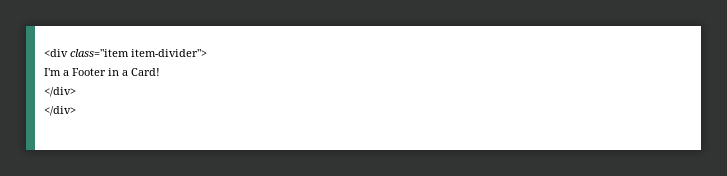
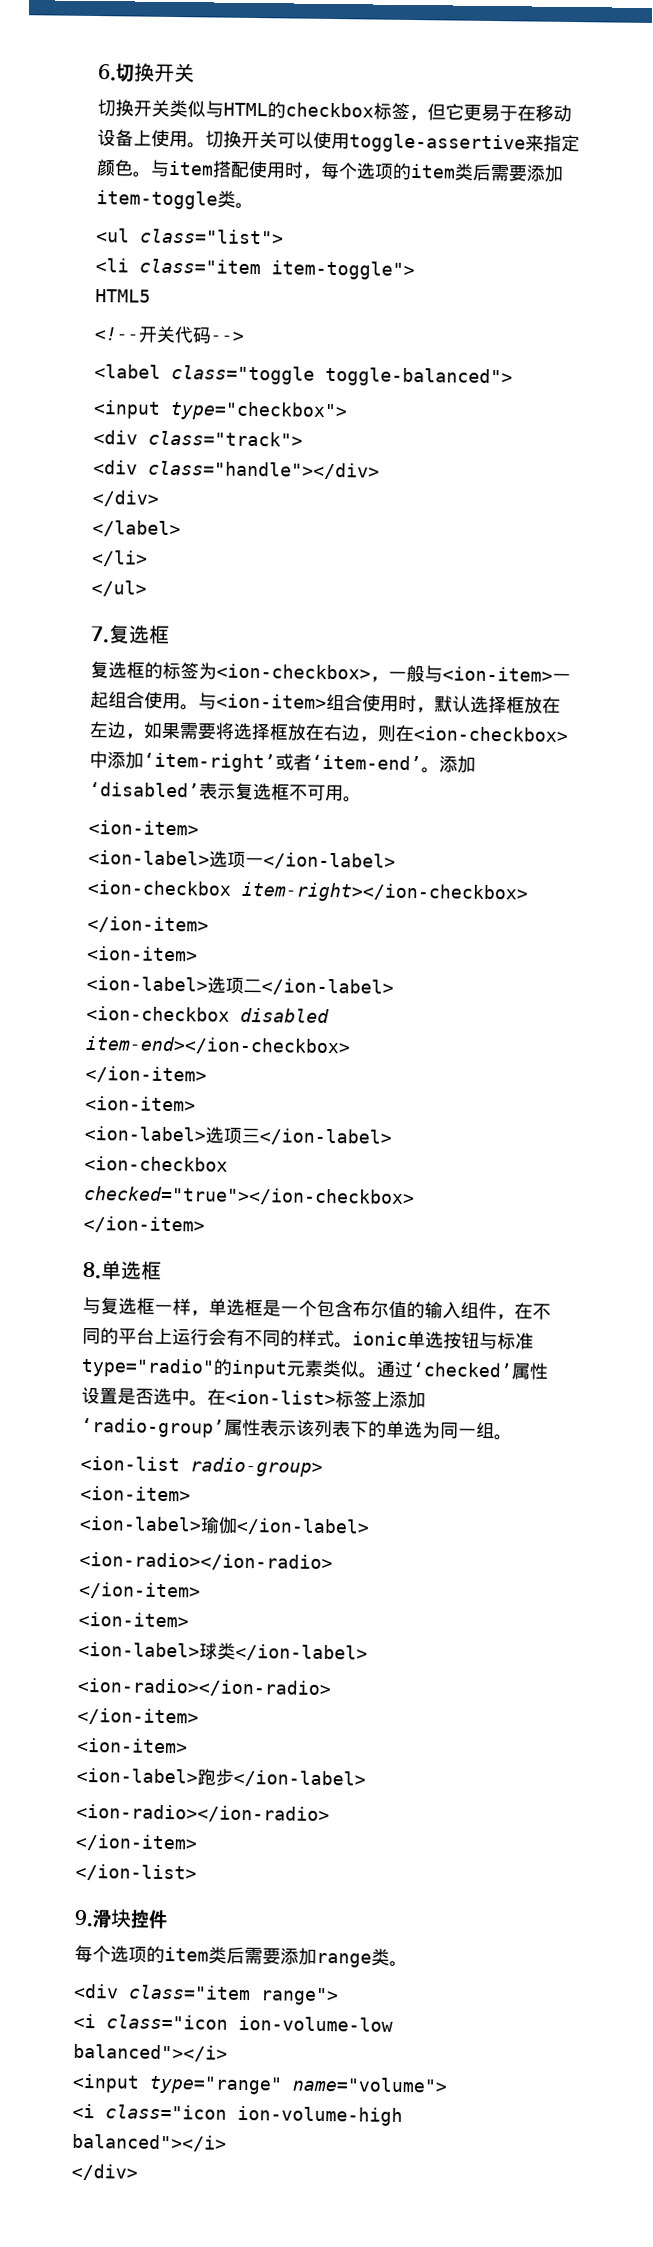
- <div class="item item-divider">
- I'm a Footer in a Card!
+ 6.切换开关
+ 切换开关类似与HTML的checkbox标签，但它更易于在移动设备上使用。切换开关可以使用toggle-assertive来指定颜色。与item搭配使用时，每个选项的item类后需要添加item-toggle类。
+ <ul class="list">
+ <li class="item item-toggle">
+ HTML5
+ <!--开关代码-->
+ <label class="toggle toggle-balanced">
+ <input type="checkbox">
+ <div class="track">
+ <div class="handle"></div>
  </div>
+ </label>
+ </li>
+ </ul>
+ 7.复选框
+ 复选框的标签为<ion-checkbox>，一般与<ion-item>一起组合使用。与<ion-item>组合使用时，默认选择框放在左边，如果需要将选择框放在右边，则在<ion-checkbox>中添加‘item-right’或者‘item-end’。添加‘disabled’表示复选框不可用。
+ <ion-item>
+ <ion-label>选项一</ion-label>
+ <ion-checkbox item-right></ion-checkbox>
+ </ion-item>
+ <ion-item>
+ <ion-label>选项二</ion-label>
+ <ion-checkbox disabled item-end></ion-checkbox>
+ </ion-item>
+ <ion-item>
+ <ion-label>选项三</ion-label>
+ <ion-checkbox checked="true"></ion-checkbox>
+ </ion-item>
+ 8.单选框
+ 与复选框一样，单选框是一个包含布尔值的输入组件，在不同的平台上运行会有不同的样式。ionic单选按钮与标准type="radio"的input元素类似。通过‘checked’属性设置是否选中。在<ion-list>标签上添加‘radio-group’属性表示该列表下的单选为同一组。
+ <ion-list radio-group>
+ <ion-item>
+ <ion-label>瑜伽</ion-label>
+ <ion-radio></ion-radio>
+ </ion-item>
+ <ion-item>
+ <ion-label>球类</ion-label>
+ <ion-radio></ion-radio>
+ </ion-item>
+ <ion-item>
+ <ion-label>跑步</ion-label>
+ <ion-radio></ion-radio>
+ </ion-item>
+ </ion-list>
+ 9.滑块控件
+ 每个选项的item类后需要添加range类。
+ <div class="item range">
+ <i class="icon ion-volume-low balanced"></i>
+ <input type="range" name="volume">
+ <i class="icon ion-volume-high balanced"></i>

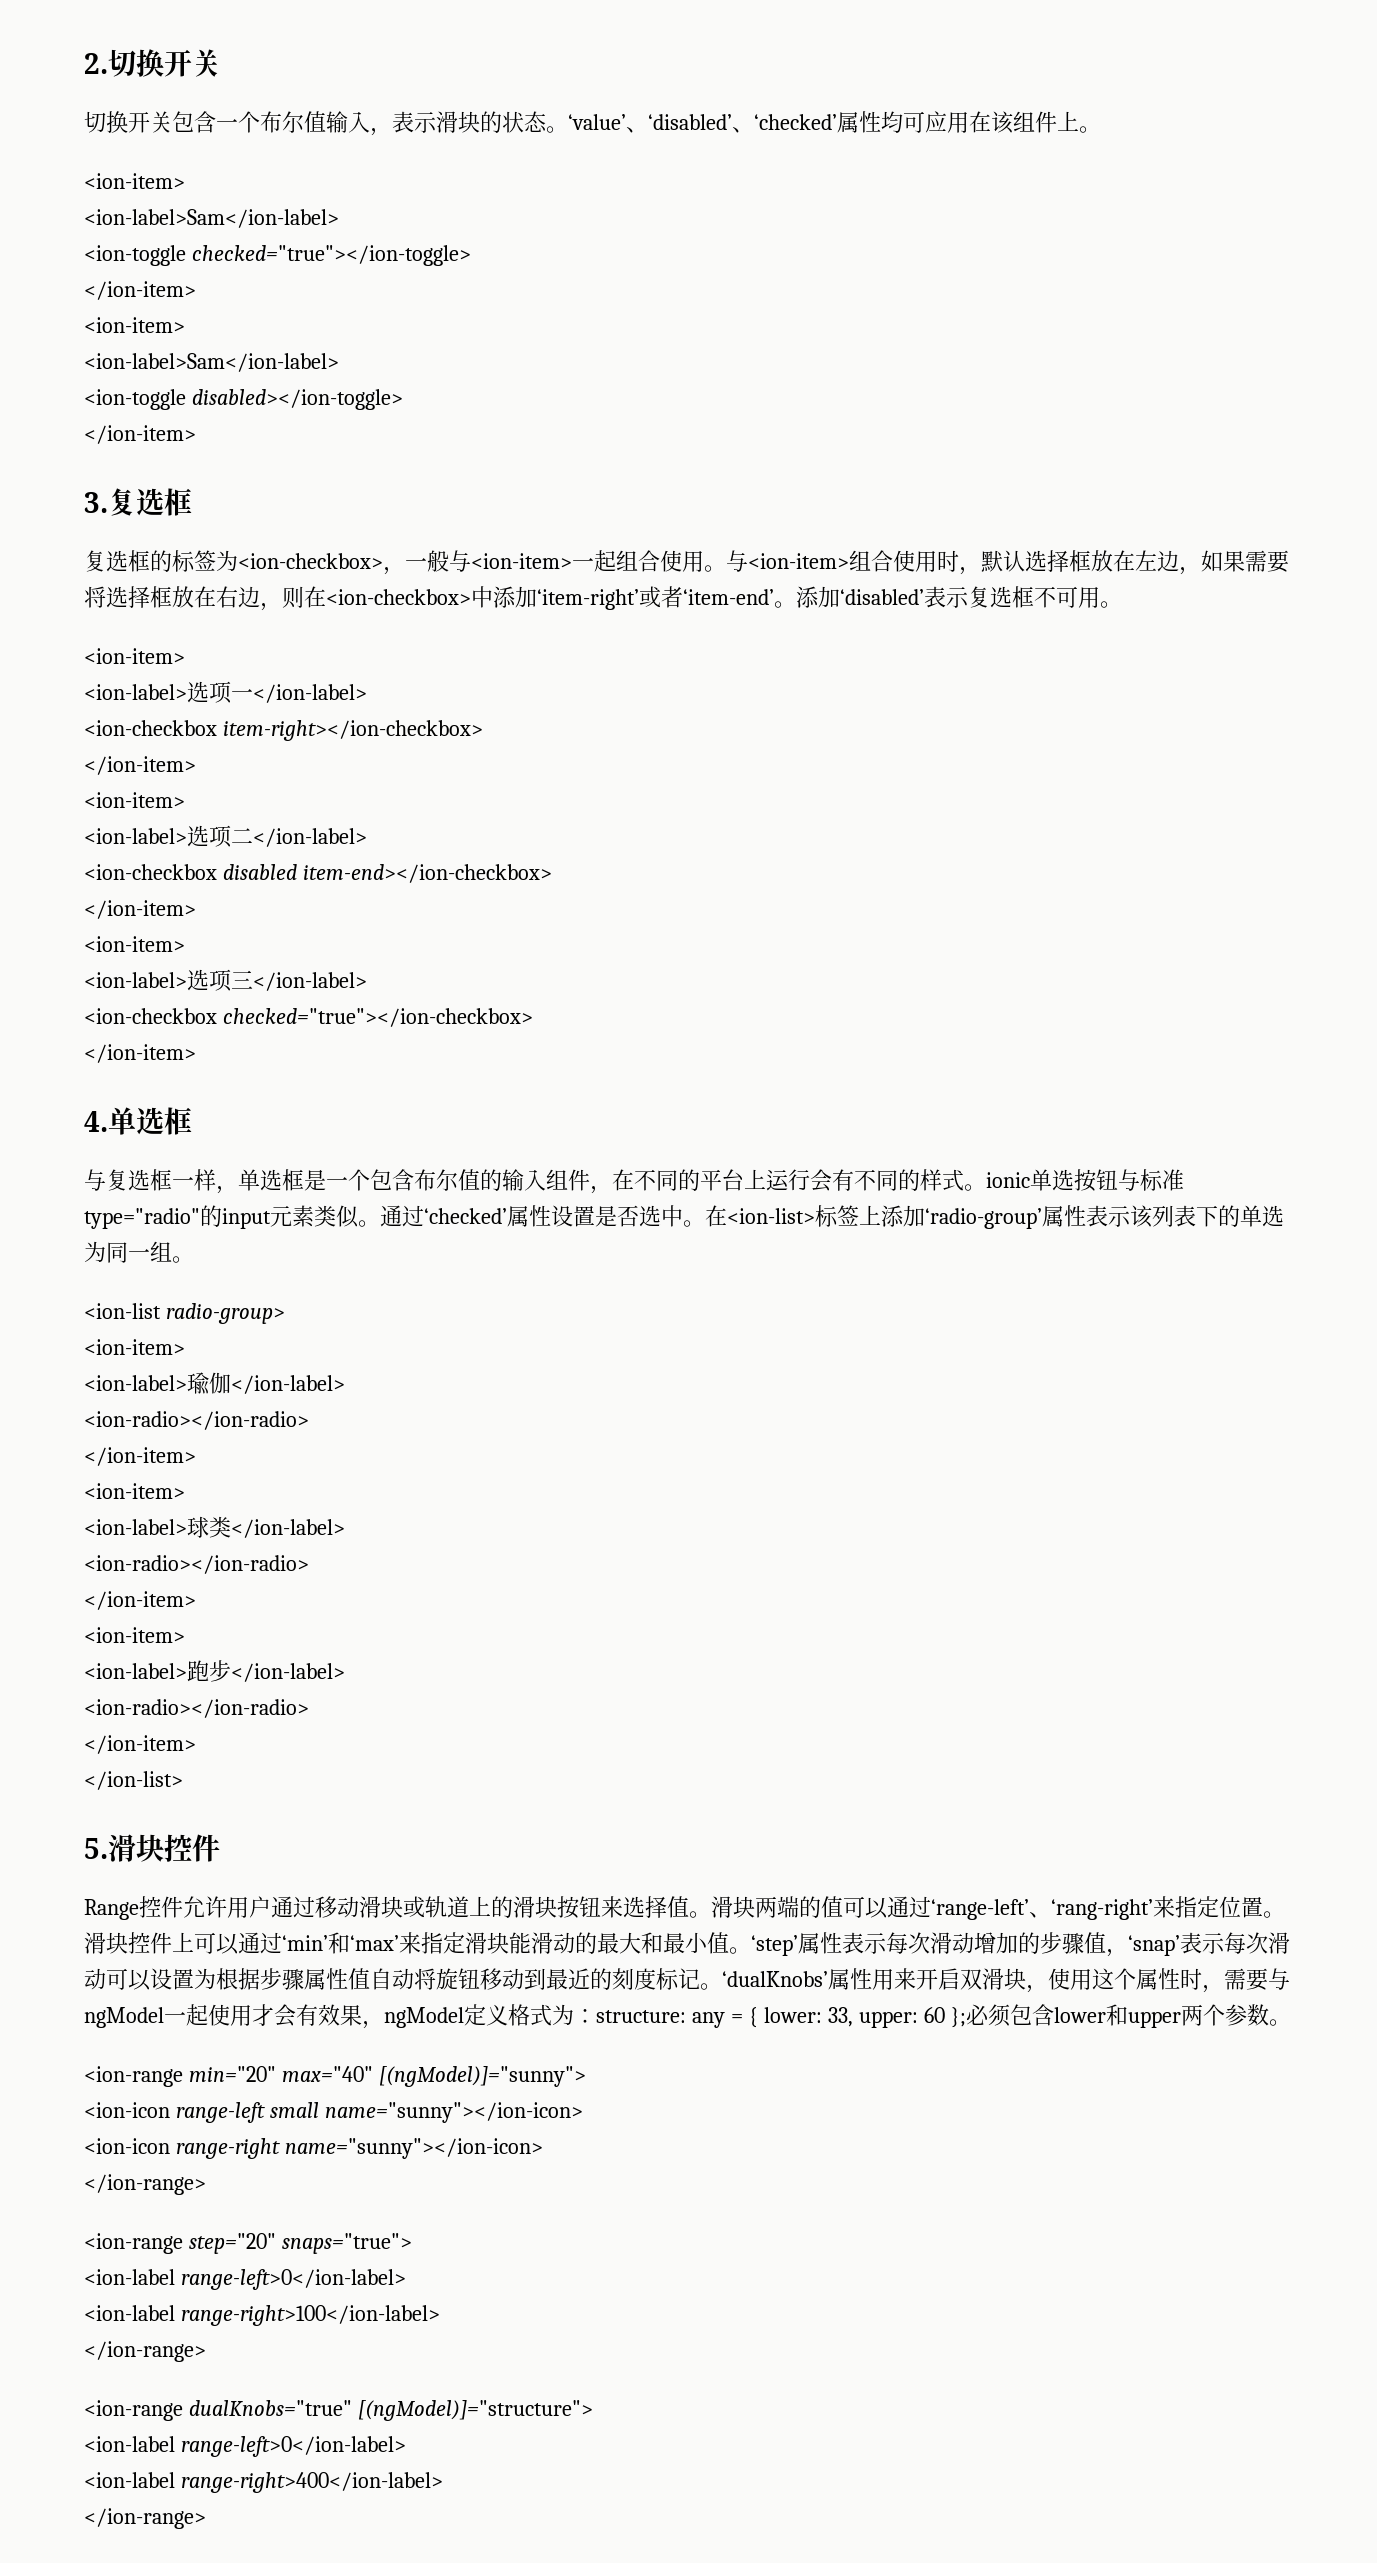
- 6.切换开关
+ 2.切换开关
- 切换开关类似与HTML的checkbox标签，但它更易于在移动设备上使用。切换开关可以使用toggle-assertive来指定颜色。与item搭配使用时，每个选项的item类后需要添加item-toggle类。
- <ul class="list">
- <li class="item item-toggle">
- HTML5
- <!--开关代码-->
- <label class="toggle toggle-balanced">
- <input type="checkbox">
- <div class="track">
- <div class="handle"></div>
- </div>
- </label>
- </li>
- </ul>
- 7.复选框
+ 切换开关包含一个布尔值输入，表示滑块的状态。‘value’、‘disabled’、‘checked’属性均可应用在该组件上。
+ <ion-item>
+ <ion-label>Sam</ion-label>
+ <ion-toggle checked="true"></ion-toggle>
+ </ion-item>
+ <ion-item>
+ <ion-label>Sam</ion-label>
+ <ion-toggle disabled></ion-toggle>
+ </ion-item>
+ 3.复选框
- 8.单选框
+ 4.单选框
- 9.滑块控件
+ 5.滑块控件
- 每个选项的item类后需要添加range类。
- <div class="item range">
- <i class="icon ion-volume-low balanced"></i>
- <input type="range" name="volume">
- <i class="icon ion-volume-high balanced"></i>
- </div>
+ Range控件允许用户通过移动滑块或轨道上的滑块按钮来选择值。滑块两端的值可以通过‘range-left’、‘rang-right’来指定位置。滑块控件上可以通过‘min’和‘max’来指定滑块能滑动的最大和最小值。‘step’属性表示每次滑动增加的步骤值，‘snap’表示每次滑动可以设置为根据步骤属性值自动将旋钮移动到最近的刻度标记。‘dualKnobs’属性用来开启双滑块，使用这个属性时，需要与ngModel一起使用才会有效果，ngModel定义格式为：structure: any = { lower: 33, upper: 60 };必须包含lower和upper两个参数。
+ <ion-range min="20" max="40" [(ngModel)]="sunny">
+ <ion-icon range-left small name="sunny"></ion-icon>
+ <ion-icon range-right name="sunny"></ion-icon>
+ </ion-range>
+ <ion-range step="20" snaps="true">
+ <ion-label range-left>0</ion-label>
+ <ion-label range-right>100</ion-label>
+ </ion-range>
+ <ion-range dualKnobs="true" [(ngModel)]="structure">
+ <ion-label range-left>0</ion-label>
+ <ion-label range-right>400</ion-label>
+ </ion-range>

